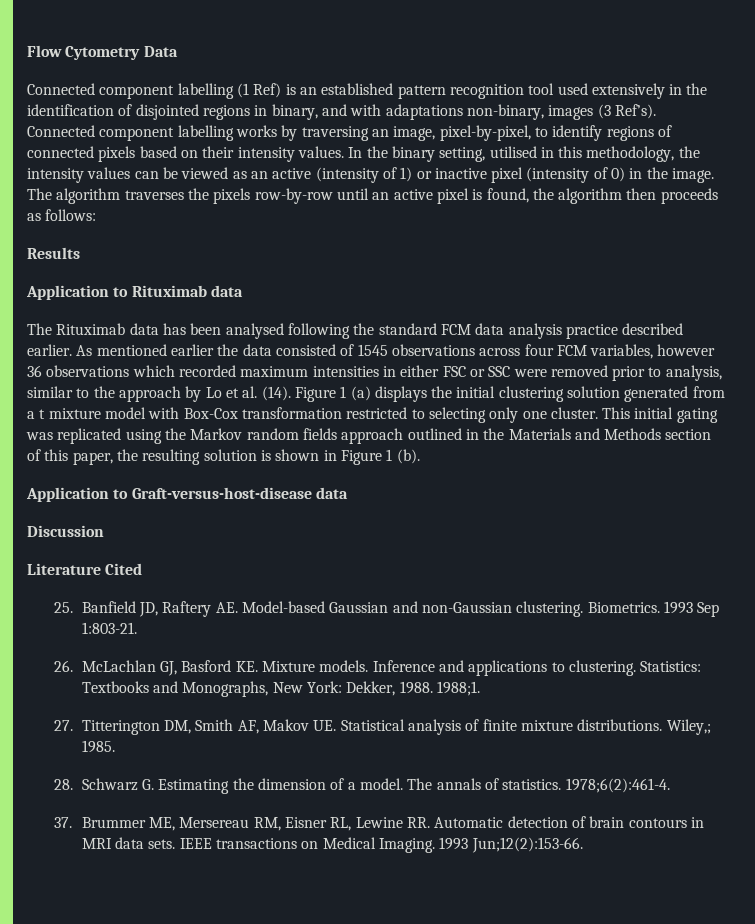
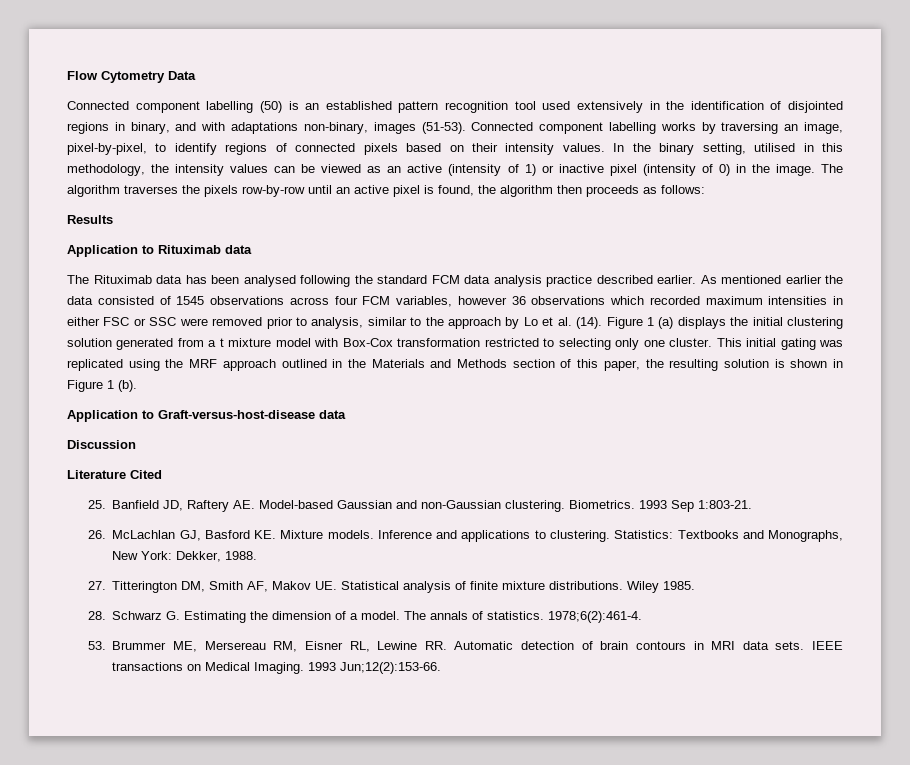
- Connected component labelling (1 Ref) is an established pattern recognition tool used extensively in the identification of disjointed regions in binary, and with adaptations non-binary, images (3 Ref’s).
+ Connected component labelling (50) is an established pattern recognition tool used extensively in the identification of disjointed regions in binary, and with adaptations non-binary, images (51-53).
- This initial gating was replicated using the Markov random fields approach outlined in the Materials and Methods section of this paper, the resulting solution is shown in Figure 1 (b).
+ This initial gating was replicated using the MRF approach outlined in the Materials and Methods section of this paper, the resulting solution is shown in Figure 1 (b).
- 1988;1.
- Wiley,; 1985.
+ Wiley 1985.
- 37. Brummer ME, Mersereau RM, Eisner RL, Lewine RR. Automatic detection of brain contours in MRI data sets.
+ 53. Brummer ME, Mersereau RM, Eisner RL, Lewine RR. Automatic detection of brain contours in MRI data sets.

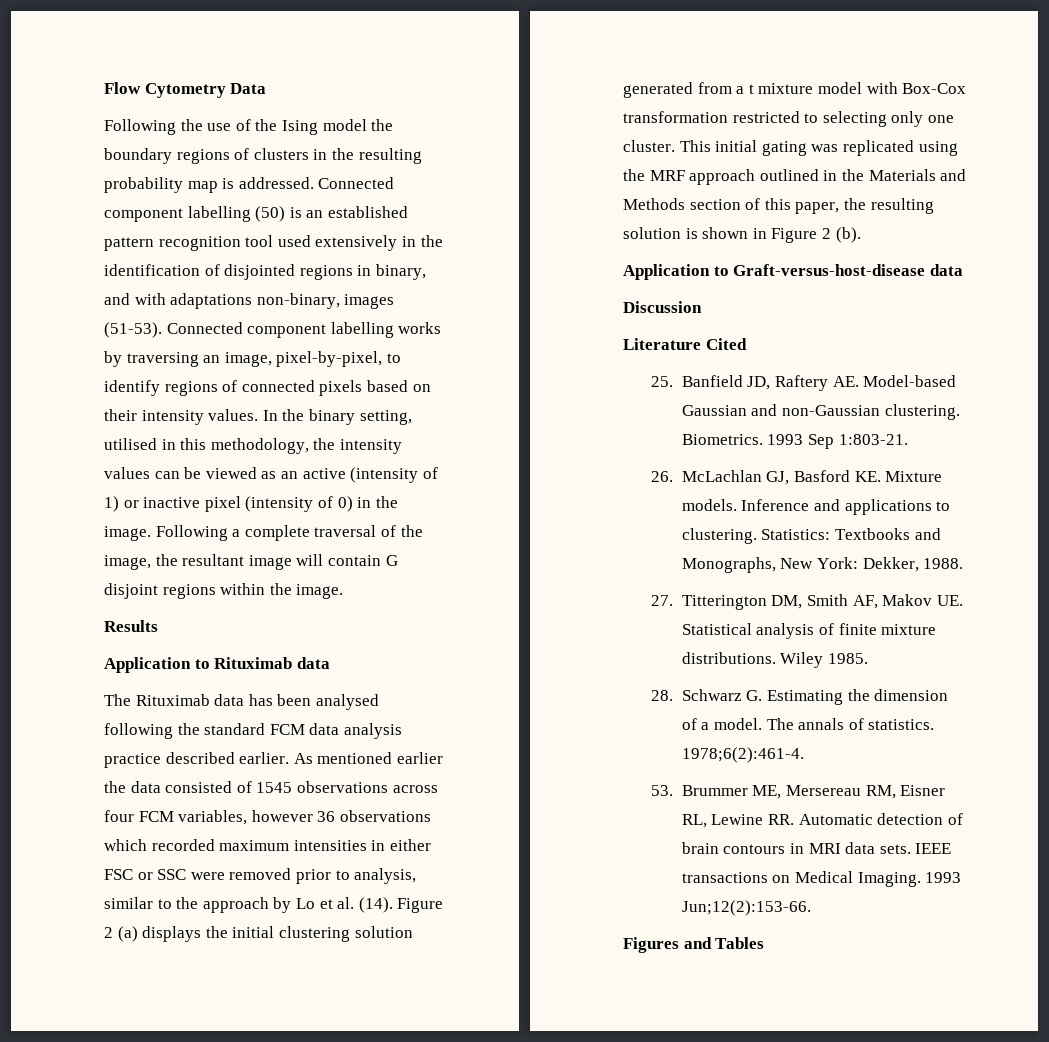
+ Following the use of the Ising model the boundary regions of clusters in the resulting probability map is addressed.
- The algorithm traverses the pixels row-by-row until an active pixel is found, the algorithm then proceeds as follows:
+ Following a complete traversal of the image, the resultant image will contain G disjoint regions within the image.
- Figure 1 (a) displays the initial clustering solution generated from a t mixture model with Box-Cox transformation restricted to selecting only one cluster.
+ Figure 2 (a) displays the initial clustering solution generated from a t mixture model with Box-Cox transformation restricted to selecting only one cluster.
- This initial gating was replicated using the MRF approach outlined in the Materials and Methods section of this paper, the resulting solution is shown in Figure 1 (b).
+ This initial gating was replicated using the MRF approach outlined in the Materials and Methods section of this paper, the resulting solution is shown in Figure 2 (b).
+ Figures and Tables

